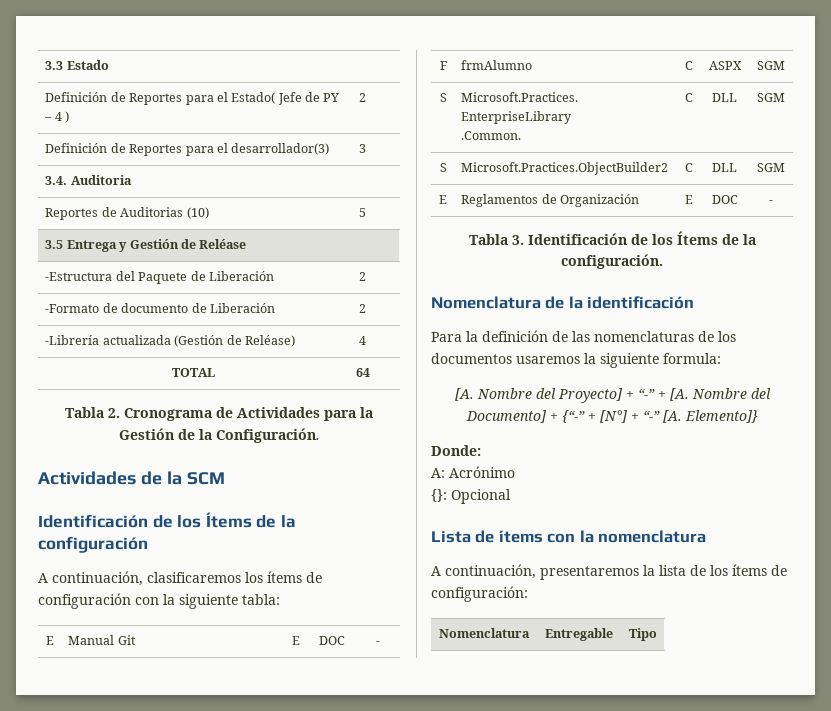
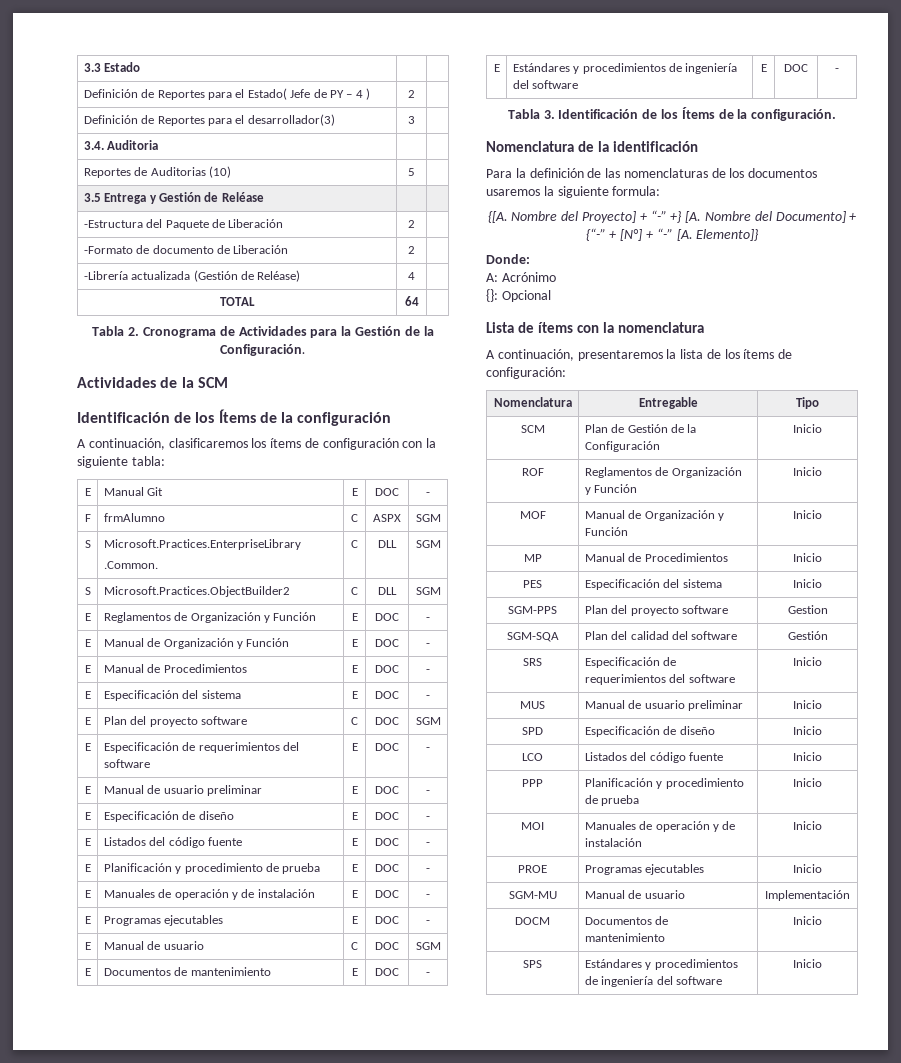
- E | Reglamentos de Organización | E | DOC | -
+ E | Reglamentos de Organización y Función | E | DOC | -
+ E | Manual de Organización y Función | E | DOC | -
+ E | Manual de Procedimientos | E | DOC | -
+ E | Especificación del sistema | E | DOC | -
+ E | Plan del proyecto software | C | DOC | SGM
+ E | Especificación de requerimientos del software | E | DOC | -
+ E | Manual de usuario preliminar | E | DOC | -
+ E | Especificación de diseño | E | DOC | -
+ E | Listados del código fuente | E | DOC | -
+ E | Planificación y procedimiento de prueba | E | DOC | -
+ E | Manuales de operación y de instalación | E | DOC | -
+ E | Programas ejecutables | E | DOC | -
+ E | Manual de usuario | C | DOC | SGM
+ E | Documentos de mantenimiento | E | DOC | -
+ E | Estándares y procedimientos de ingeniería del software | E | DOC | -
- [A. Nombre del Proyecto] + “-” + [A. Nombre del Documento] + {“-” + [N°] + “-” [A. Elemento]}
+ {[A. Nombre del Proyecto] + “-” +} [A. Nombre del Documento] + {“-” + [N°] + “-” [A. Elemento]}
+ SCM | Plan de Gestión de la Configuración | Inicio
+ ROF | Reglamentos de Organización y Función | Inicio
+ MOF | Manual de Organización y Función | Inicio
+ MP | Manual de Procedimientos | Inicio
+ PES | Especificación del sistema | Inicio
+ SGM-PPS | Plan del proyecto software | Gestion
+ SGM-SQA | Plan del calidad del software | Gestión
+ SRS | Especificación de requerimientos del software | Inicio
+ MUS | Manual de usuario preliminar | Inicio
+ SPD | Especificación de diseño | Inicio
+ LCO | Listados del código fuente | Inicio
+ PPP | Planificación y procedimiento de prueba | Inicio
+ MOI | Manuales de operación y de instalación | Inicio
+ PROE | Programas ejecutables | Inicio
+ SGM-MU | Manual de usuario | Implementación
+ DOCM | Documentos de mantenimiento | Inicio
+ SPS | Estándares y procedimientos de ingeniería del software | Inicio

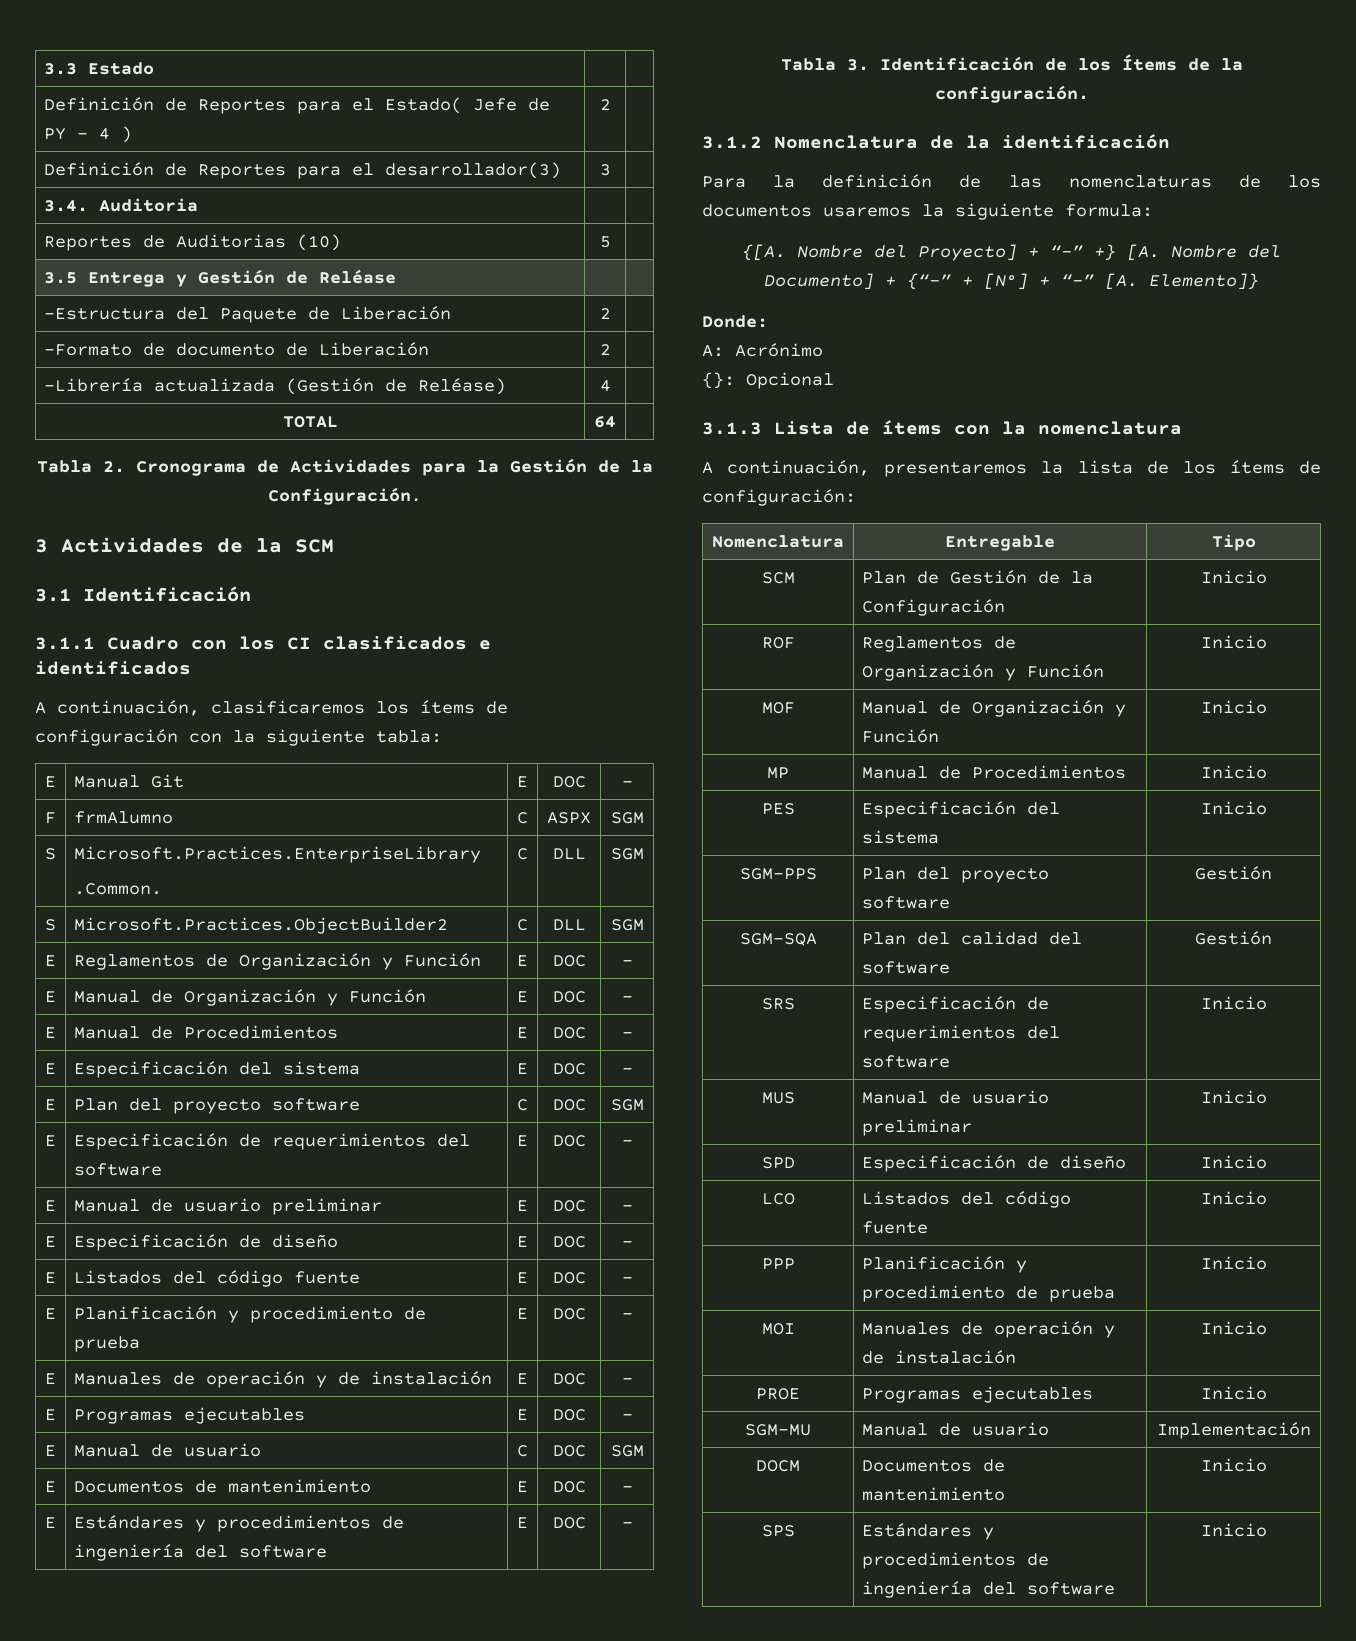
- Actividades de la SCM
+ 3 Actividades de la SCM
- Identificación de los Ítems de la configuración
+ 3.1 Identificación
+ 3.1.1 Cuadro con los CI clasificados e identificados
- Nomenclatura de la identificación
+ 3.1.2 Nomenclatura de la identificación
- Lista de ítems con la nomenclatura
+ 3.1.3 Lista de ítems con la nomenclatura
- SGM-PPS | Plan del proyecto software | Gestion
+ SGM-PPS | Plan del proyecto software | Gestión

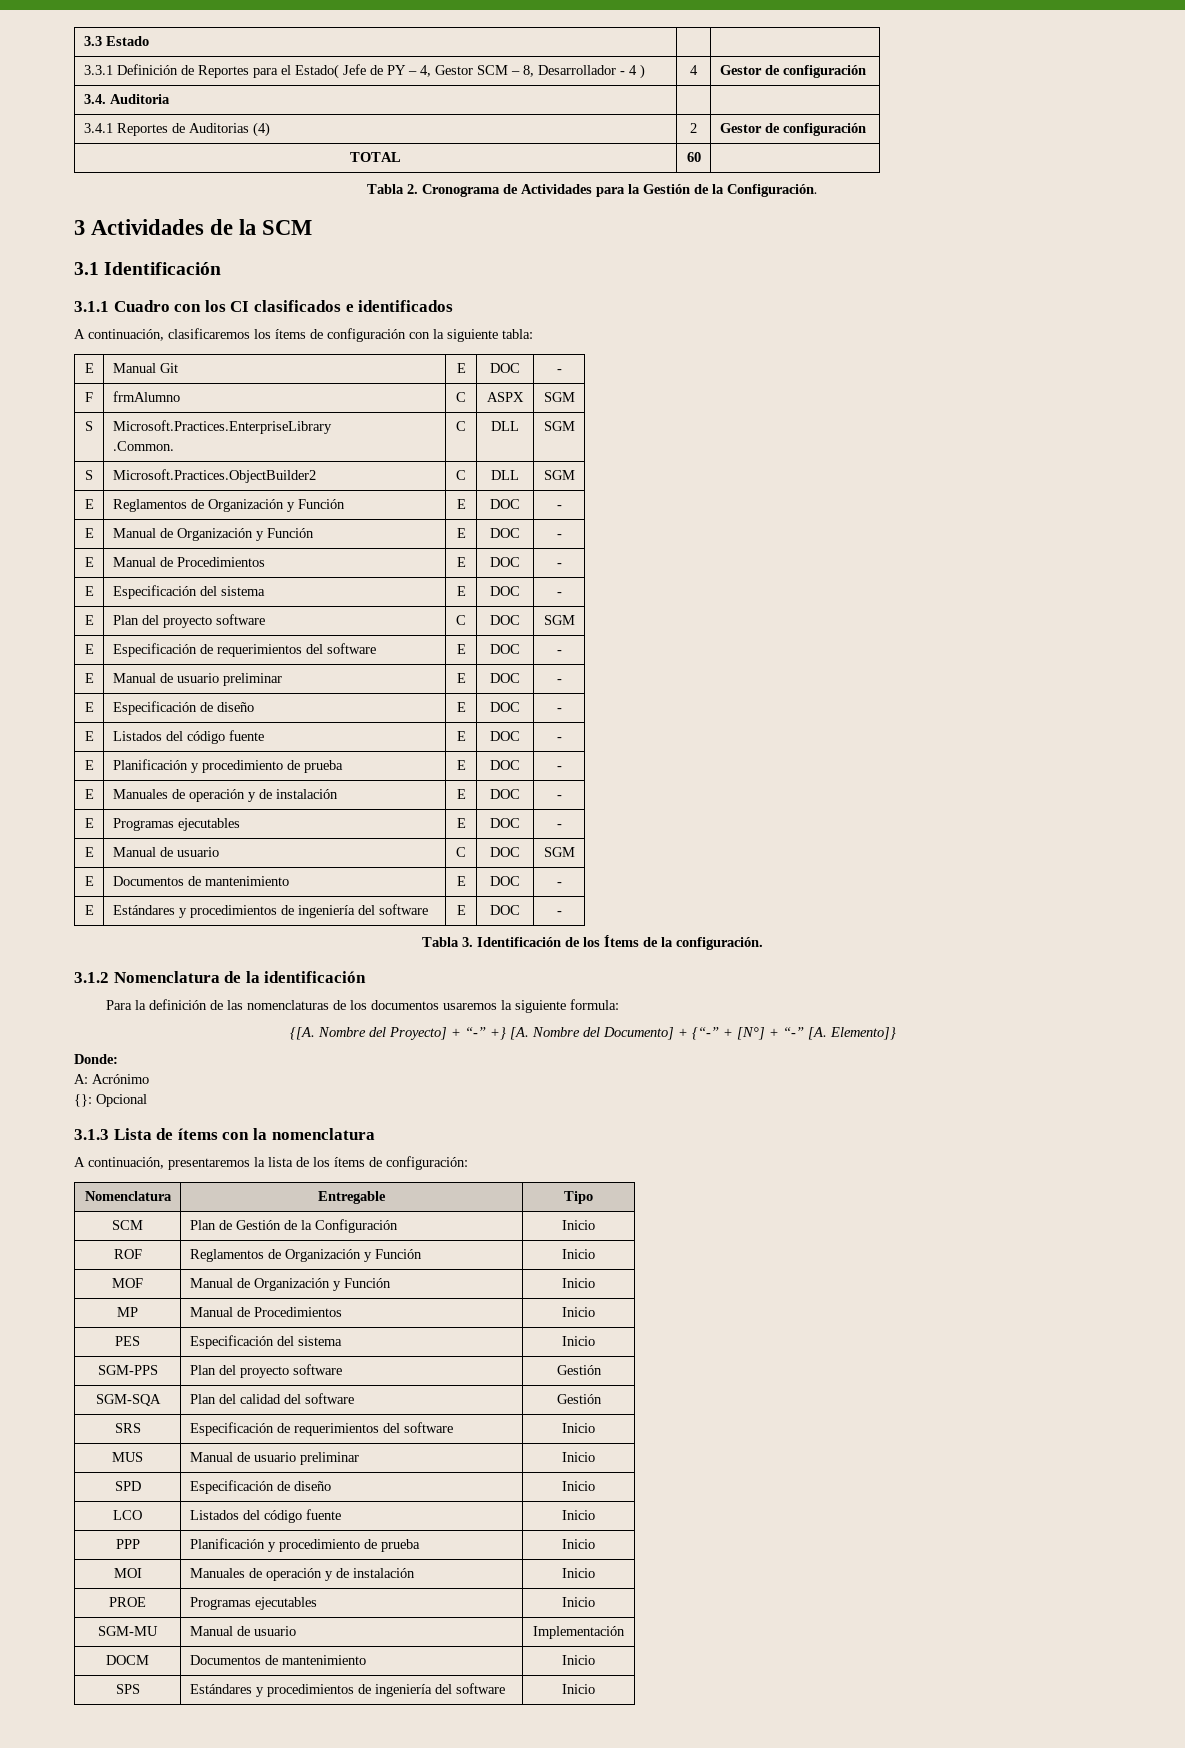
- Definición de Reportes para el Estado( Jefe de PY – 4 ) | 2 |
- Definición de Reportes para el desarrollador(3) | 3 |
+ 3.3.1 Definición de Reportes para el Estado( Jefe de PY – 4, Gestor SCM – 8, Desarrollador - 4 ) | 4 | Gestor de configuración
- Reportes de Auditorias (10) | 5 |
- 3.5 Entrega y Gestión de Reléase | |
- -Estructura del Paquete de Liberación | 2 |
- -Formato de documento de Liberación | 2 |
- -Librería actualizada (Gestión de Reléase) | 4 |
+ 3.4.1 Reportes de Auditorias (4) | 2 | Gestor de configuración
- TOTAL | 64 |
+ TOTAL | 60 |

